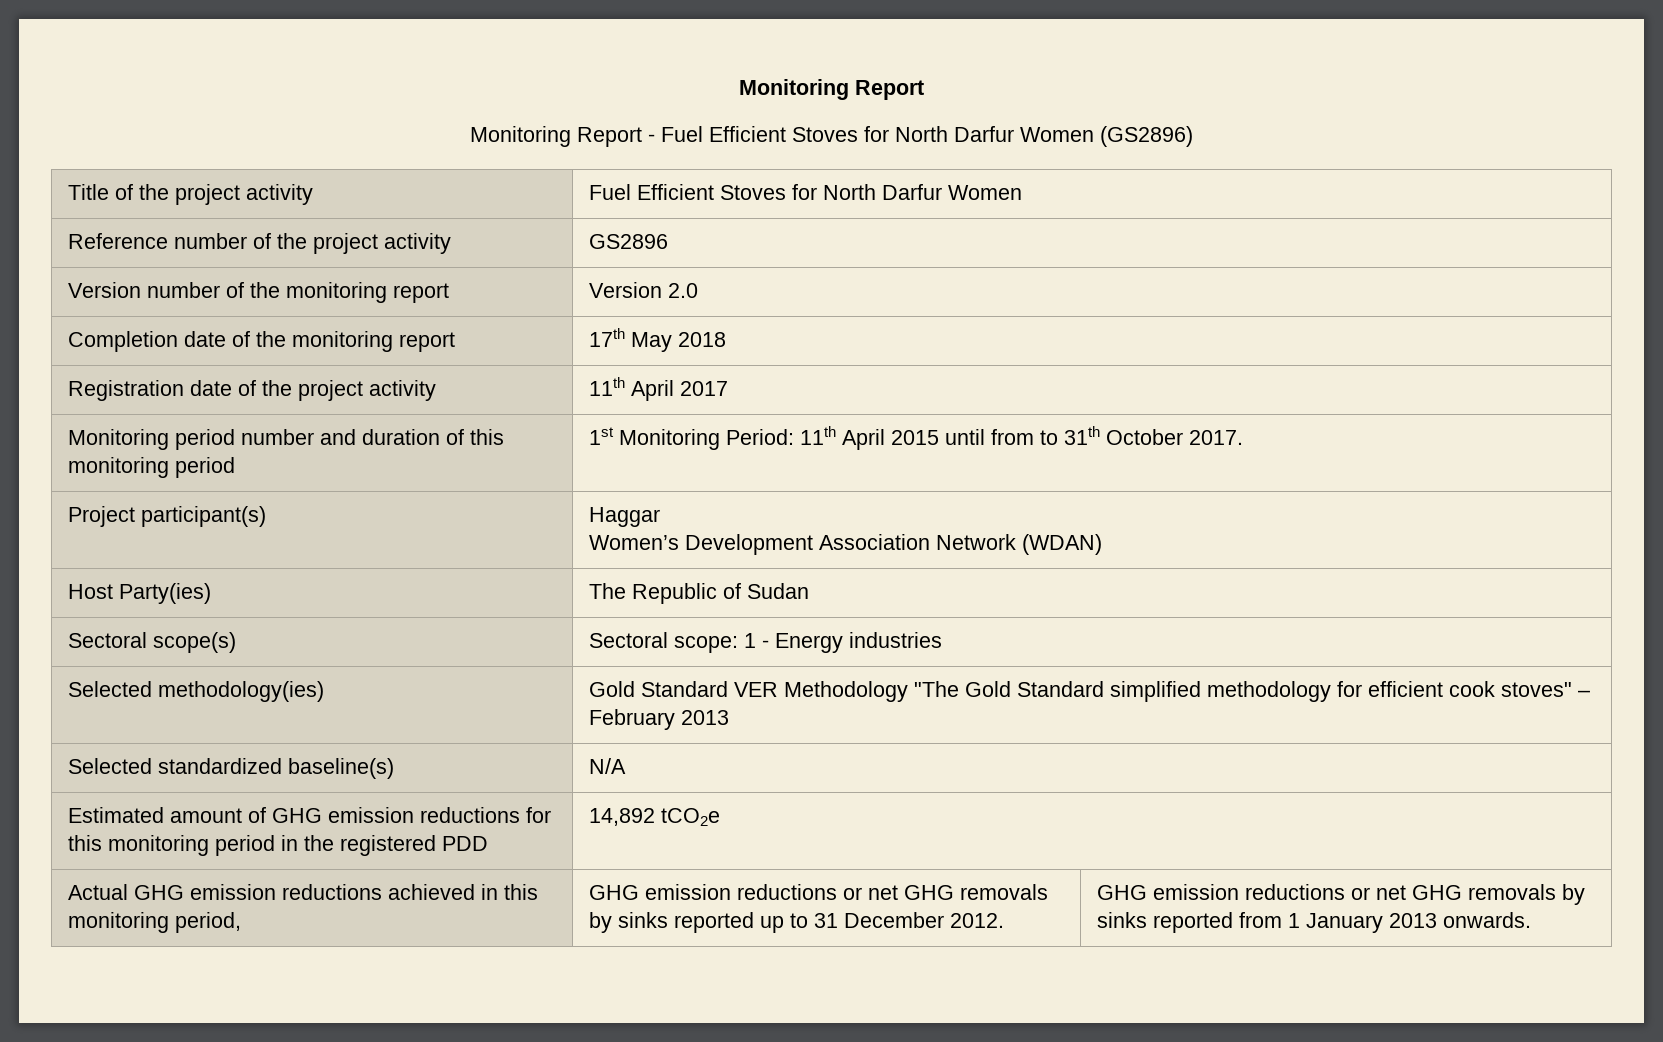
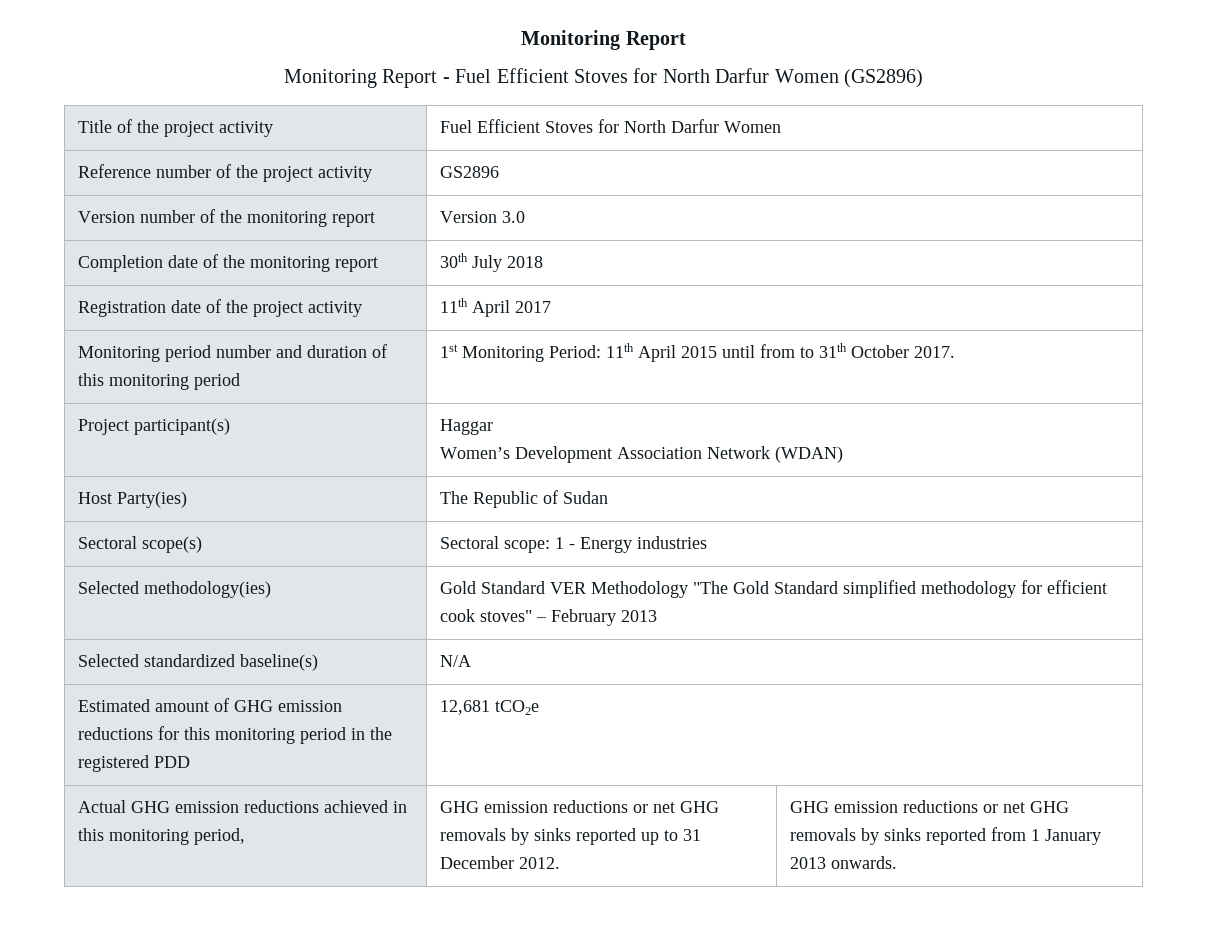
- Version number of the monitoring report | Version 2.0
+ Version number of the monitoring report | Version 3.0
- Completion date of the monitoring report | 17th May 2018
+ Completion date of the monitoring report | 30th July 2018
- Estimated amount of GHG emission reductions for this monitoring period in the registered PDD | 14,892 tCO2e
+ Estimated amount of GHG emission reductions for this monitoring period in the registered PDD | 12,681 tCO2e

